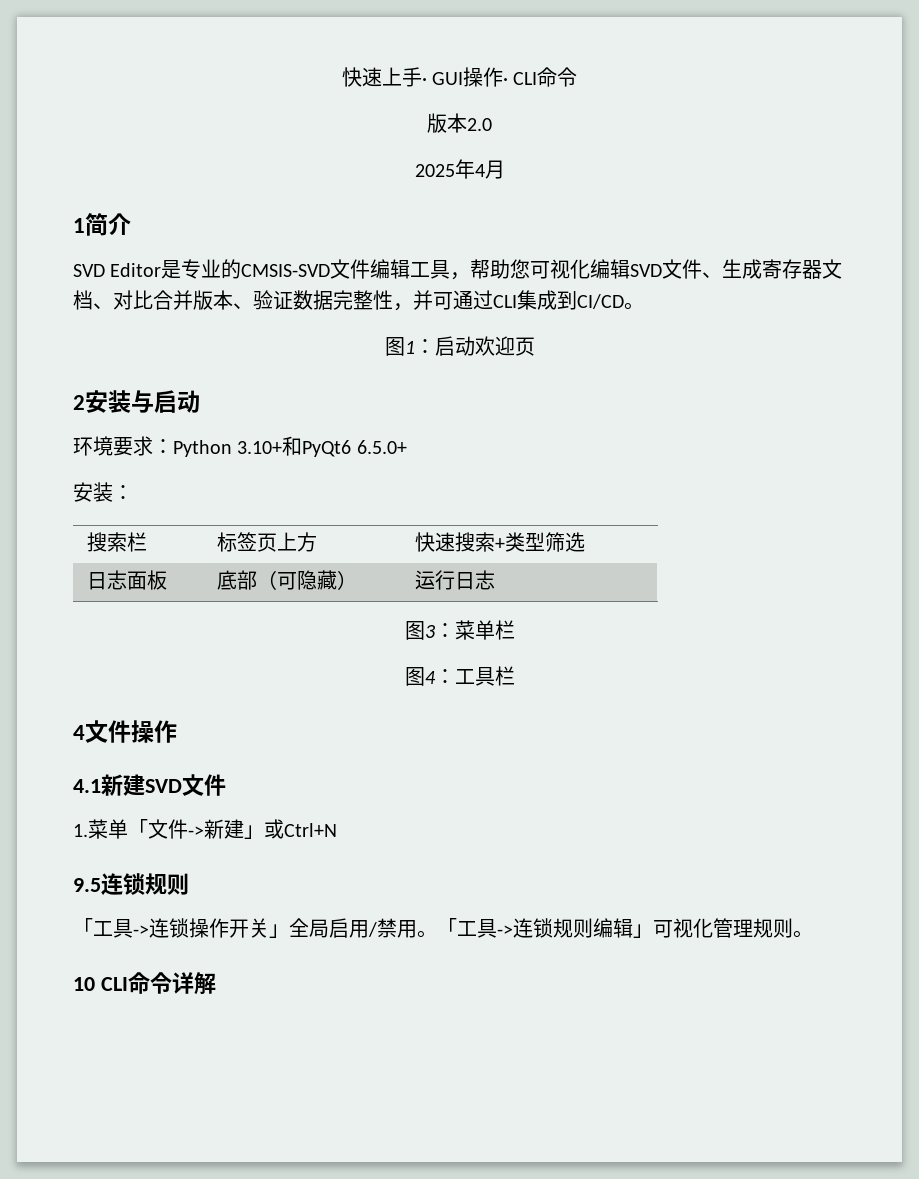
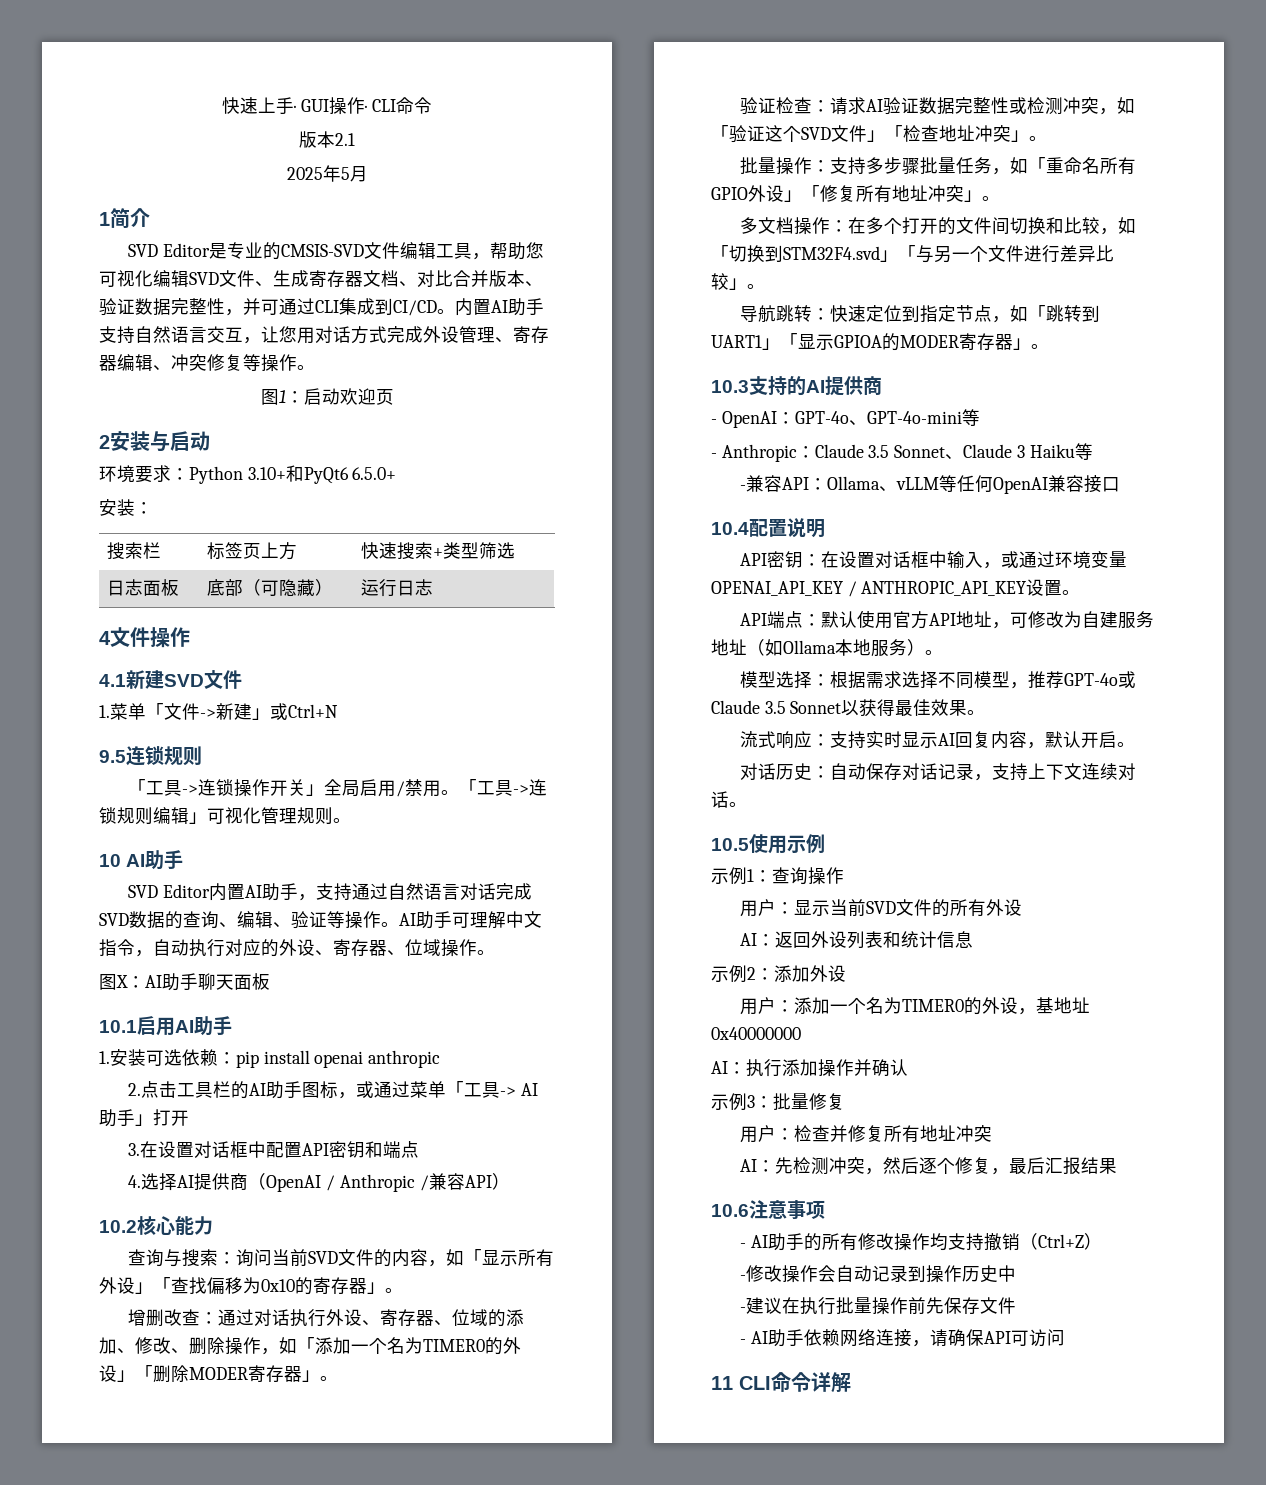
- 版本2.0
+ 版本2.1
- 2025年4月
+ 2025年5月
+ 内置AI助手支持自然语言交互，让您用对话方式完成外设管理、寄存器编辑、冲突修复等操作。
- 图3：菜单栏
- 图4：工具栏
- 10 CLI命令详解
+ 10 AI助手
+ SVD Editor内置AI助手，支持通过自然语言对话完成SVD数据的查询、编辑、验证等操作。AI助手可理解中文指令，自动执行对应的外设、寄存器、位域操作。
+ 图X：AI助手聊天面板
+ 10.1启用AI助手
+ 1.安装可选依赖：pip install openai anthropic
+ 2.点击工具栏的AI助手图标，或通过菜单「工具-> AI助手」打开
+ 3.在设置对话框中配置API密钥和端点
+ 4.选择AI提供商（OpenAI / Anthropic /兼容API）
+ 10.2核心能力
+ 查询与搜索：询问当前SVD文件的内容，如「显示所有外设」「查找偏移为0x10的寄存器」。
+ 增删改查：通过对话执行外设、寄存器、位域的添加、修改、删除操作，如「添加一个名为TIMER0的外设」「删除MODER寄存器」。
+ 验证检查：请求AI验证数据完整性或检测冲突，如「验证这个SVD文件」「检查地址冲突」。
+ 批量操作：支持多步骤批量任务，如「重命名所有GPIO外设」「修复所有地址冲突」。
+ 多文档操作：在多个打开的文件间切换和比较，如「切换到STM32F4.svd」「与另一个文件进行差异比较」。
+ 导航跳转：快速定位到指定节点，如「跳转到UART1」「显示GPIOA的MODER寄存器」。
+ 10.3支持的AI提供商
+ - OpenAI：GPT-4o、GPT-4o-mini等
+ - Anthropic：Claude 3.5 Sonnet、Claude 3 Haiku等
+ -兼容API：Ollama、vLLM等任何OpenAI兼容接口
+ 10.4配置说明
+ API密钥：在设置对话框中输入，或通过环境变量OPENAI_API_KEY / ANTHROPIC_API_KEY设置。
+ API端点：默认使用官方API地址，可修改为自建服务地址（如Ollama本地服务）。
+ 模型选择：根据需求选择不同模型，推荐GPT-4o或Claude 3.5 Sonnet以获得最佳效果。
+ 流式响应：支持实时显示AI回复内容，默认开启。
+ 对话历史：自动保存对话记录，支持上下文连续对话。
+ 10.5使用示例
+ 示例1：查询操作
+ 用户：显示当前SVD文件的所有外设
+ AI：返回外设列表和统计信息
+ 示例2：添加外设
+ 用户：添加一个名为TIMER0的外设，基地址0x40000000
+ AI：执行添加操作并确认
+ 示例3：批量修复
+ 用户：检查并修复所有地址冲突
+ AI：先检测冲突，然后逐个修复，最后汇报结果
+ 10.6注意事项
+ - AI助手的所有修改操作均支持撤销（Ctrl+Z）
+ -修改操作会自动记录到操作历史中
+ -建议在执行批量操作前先保存文件
+ - AI助手依赖网络连接，请确保API可访问
+ 11 CLI命令详解

